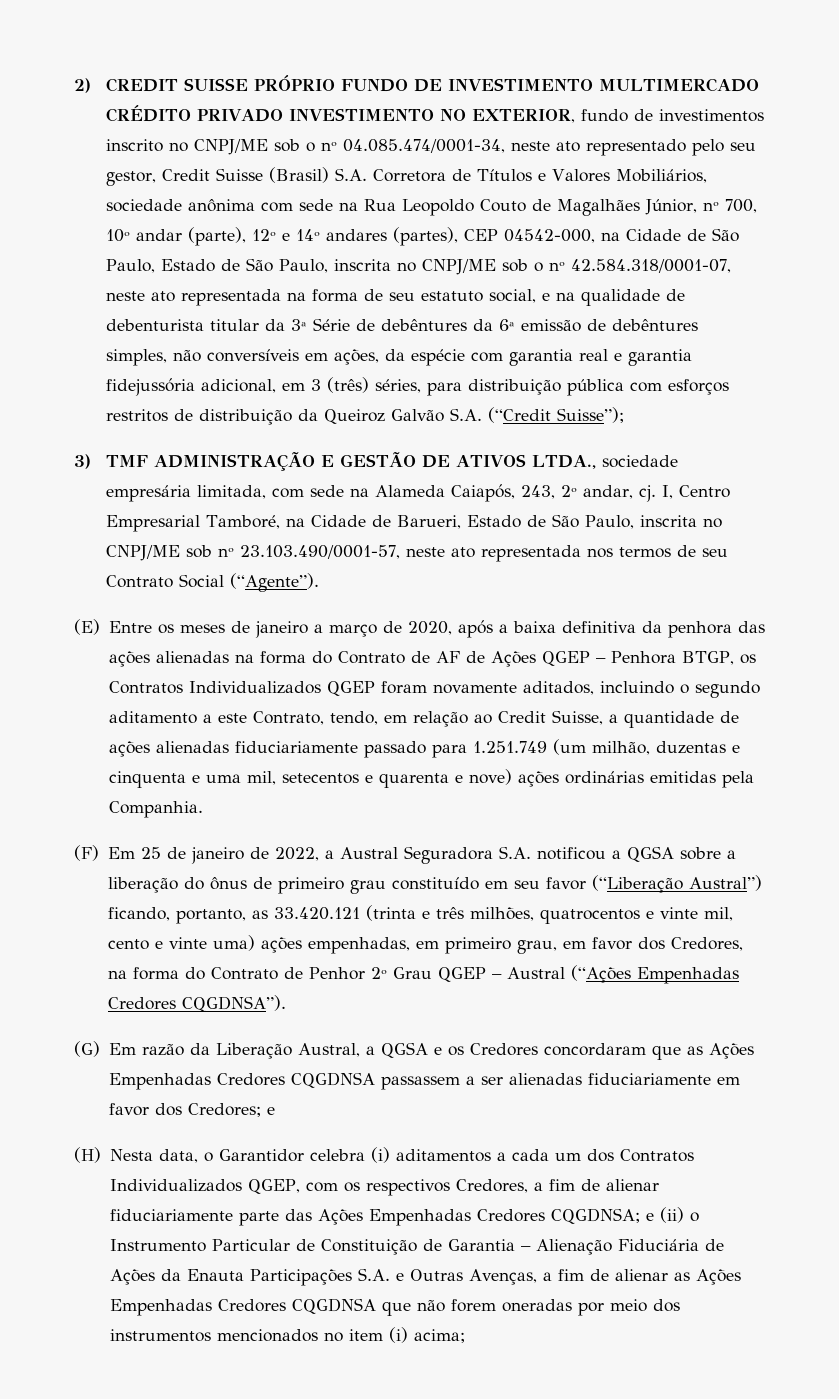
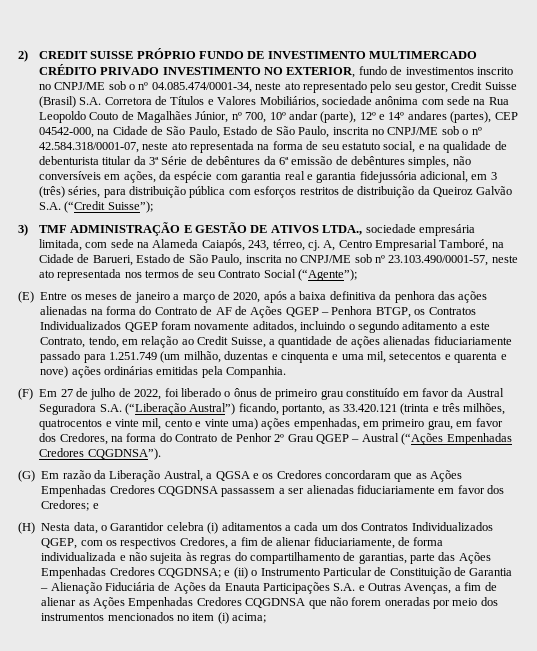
- 3) TMF ADMINISTRAÇÃO E GESTÃO DE ATIVOS LTDA., sociedade empresária limitada, com sede na Alameda Caiapós, 243, 2º andar, cj. I, Centro Empresarial Tamboré, na Cidade de Barueri, Estado de São Paulo, inscrita no CNPJ/ME sob nº 23.103.490/0001-57, neste ato representada nos termos de seu Contrato Social (“Agente”).
+ 3) TMF ADMINISTRAÇÃO E GESTÃO DE ATIVOS LTDA., sociedade empresária limitada, com sede na Alameda Caiapós, 243, térreo, cj. A, Centro Empresarial Tamboré, na Cidade de Barueri, Estado de São Paulo, inscrita no CNPJ/ME sob nº 23.103.490/0001-57, neste ato representada nos termos de seu Contrato Social (“Agente”);
- (F) Em 25 de janeiro de 2022, a Austral Seguradora S.A. notificou a QGSA sobre a liberação do ônus de primeiro grau constituído em seu favor (“Liberação Austral”) ficando, portanto, as 33.420.121 (trinta e três milhões, quatrocentos e vinte mil, cento e vinte uma) ações empenhadas, em primeiro grau, em favor dos Credores, na forma do Contrato de Penhor 2º Grau QGEP – Austral (“Ações Empenhadas Credores CQGDNSA”).
+ (F) Em 27 de julho de 2022, foi liberado o ônus de primeiro grau constituído em favor da Austral Seguradora S.A. (“Liberação Austral”) ficando, portanto, as 33.420.121 (trinta e três milhões, quatrocentos e vinte mil, cento e vinte uma) ações empenhadas, em primeiro grau, em favor dos Credores, na forma do Contrato de Penhor 2º Grau QGEP – Austral (“Ações Empenhadas Credores CQGDNSA”).
- (H) Nesta data, o Garantidor celebra (i) aditamentos a cada um dos Contratos Individualizados QGEP, com os respectivos Credores, a fim de alienar fiduciariamente parte das Ações Empenhadas Credores CQGDNSA;
+ (H) Nesta data, o Garantidor celebra (i) aditamentos a cada um dos Contratos Individualizados QGEP, com os respectivos Credores, a fim de alienar fiduciariamente, de forma individualizada e não sujeita às regras do compartilhamento de garantias, parte das Ações Empenhadas Credores CQGDNSA;

